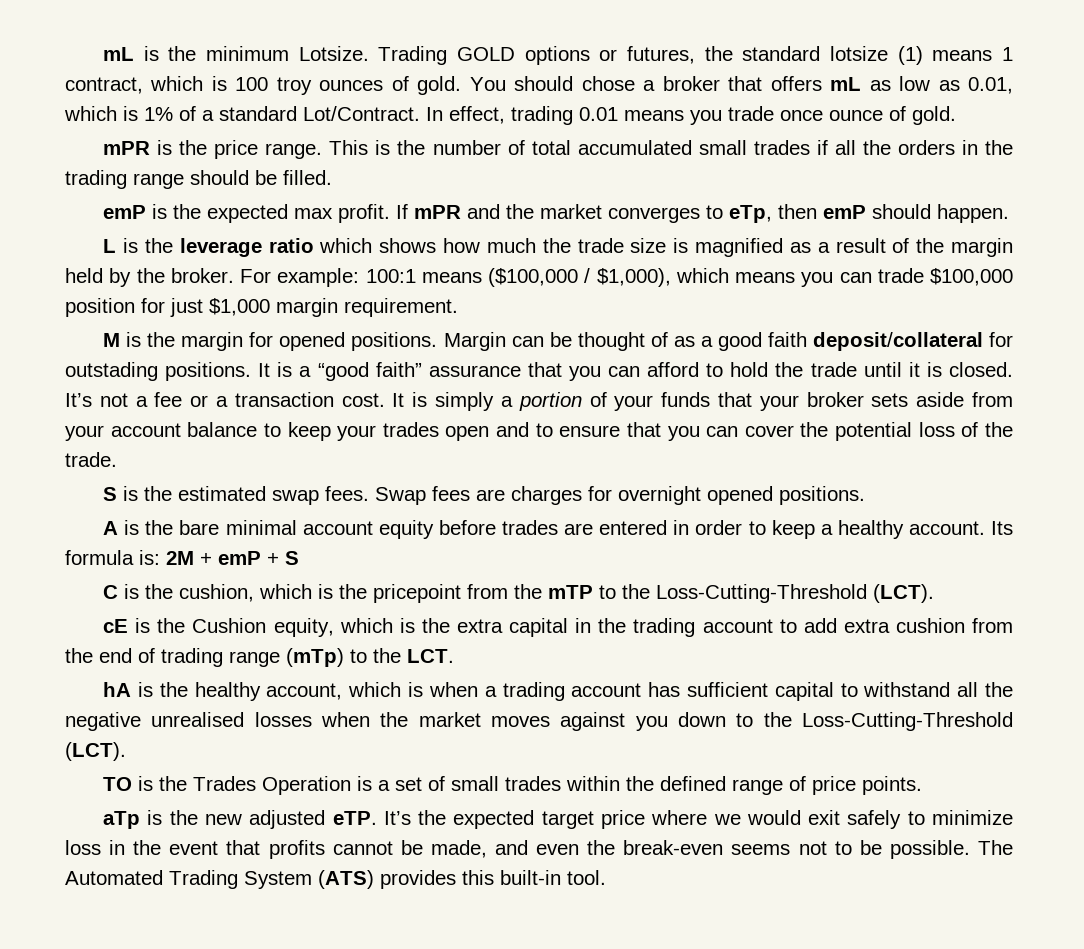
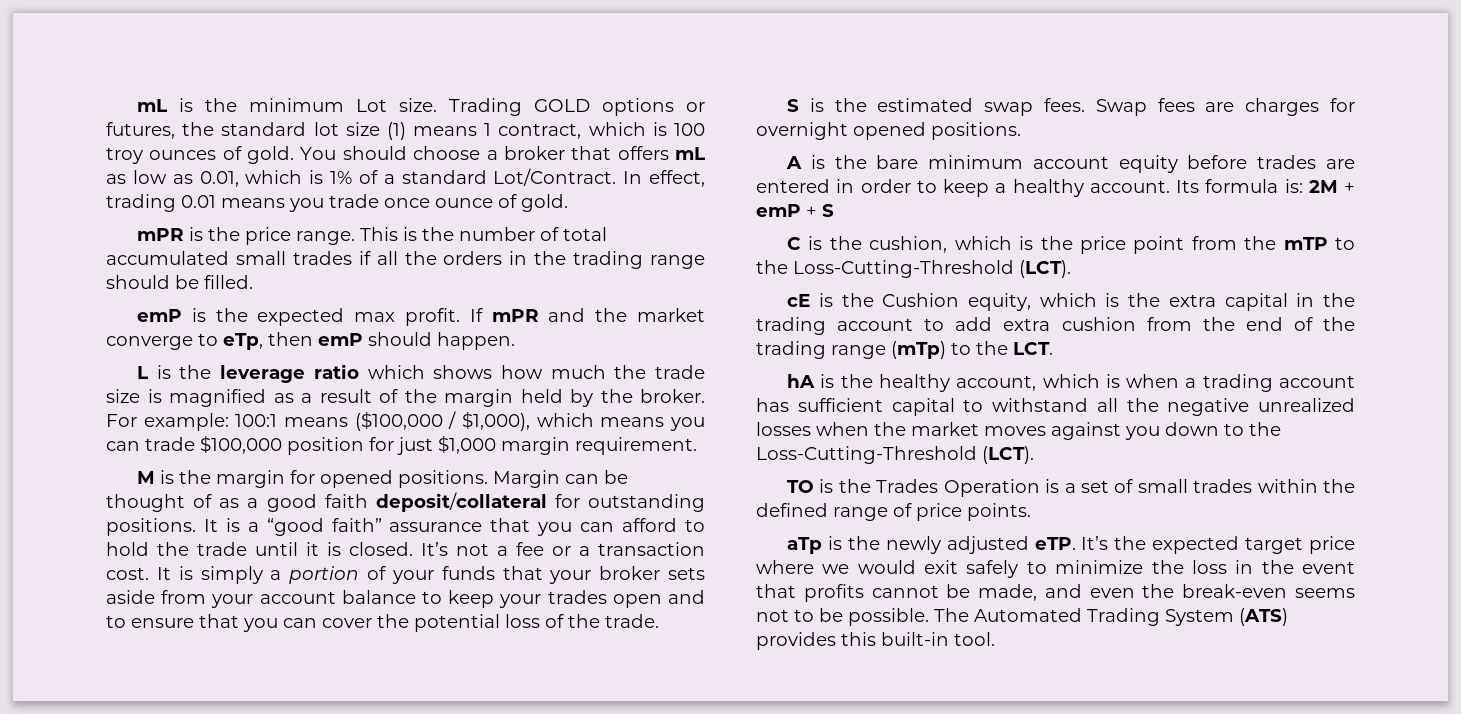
- mL is the minimum Lotsize.
+ mL is the minimum Lot size.
- Trading GOLD options or futures, the standard lotsize (1) means 1 contract, which is 100 troy ounces of gold.
+ Trading GOLD options or futures, the standard lot size (1) means 1 contract, which is 100 troy ounces of gold.
- You should chose a broker that offers mL as low as 0.01, which is 1% of a standard Lot/Contract.
+ You should choose a broker that offers mL as low as 0.01, which is 1% of a standard Lot/Contract.
- If mPR and the market converges to eTp, then emP should happen.
+ If mPR and the market converge to eTp, then emP should happen.
- Margin can be thought of as a good faith deposit/collateral for outstading positions.
+ Margin can be thought of as a good faith deposit/collateral for outstanding positions.
- A is the bare minimal account equity before trades are entered in order to keep a healthy account.
+ A is the bare minimum account equity before trades are entered in order to keep a healthy account.
- C is the cushion, which is the pricepoint from the mTP to the Loss-Cutting-Threshold (LCT).
+ C is the cushion, which is the price point from the mTP to the Loss-Cutting-Threshold (LCT).
- cE is the Cushion equity, which is the extra capital in the trading account to add extra cushion from the end of trading range (mTp) to the LCT.
+ cE is the Cushion equity, which is the extra capital in the trading account to add extra cushion from the end of the trading range (mTp) to the LCT.
- hA is the healthy account, which is when a trading account has sufficient capital to withstand all the negative unrealised losses when the market moves against you down to the Loss-Cutting-Threshold (LCT).
+ hA is the healthy account, which is when a trading account has sufficient capital to withstand all the negative unrealized losses when the market moves against you down to the Loss-Cutting-Threshold (LCT).
- aTp is the new adjusted eTP.
+ aTp is the newly adjusted eTP.
- It’s the expected target price where we would exit safely to minimize loss in the event that profits cannot be made, and even the break-even seems not to be possible.
+ It’s the expected target price where we would exit safely to minimize the loss in the event that profits cannot be made, and even the break-even seems not to be possible.

